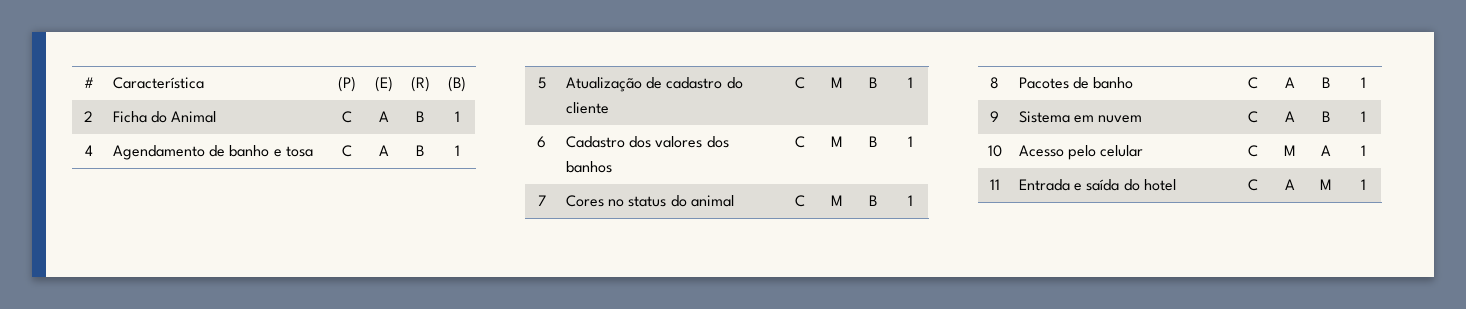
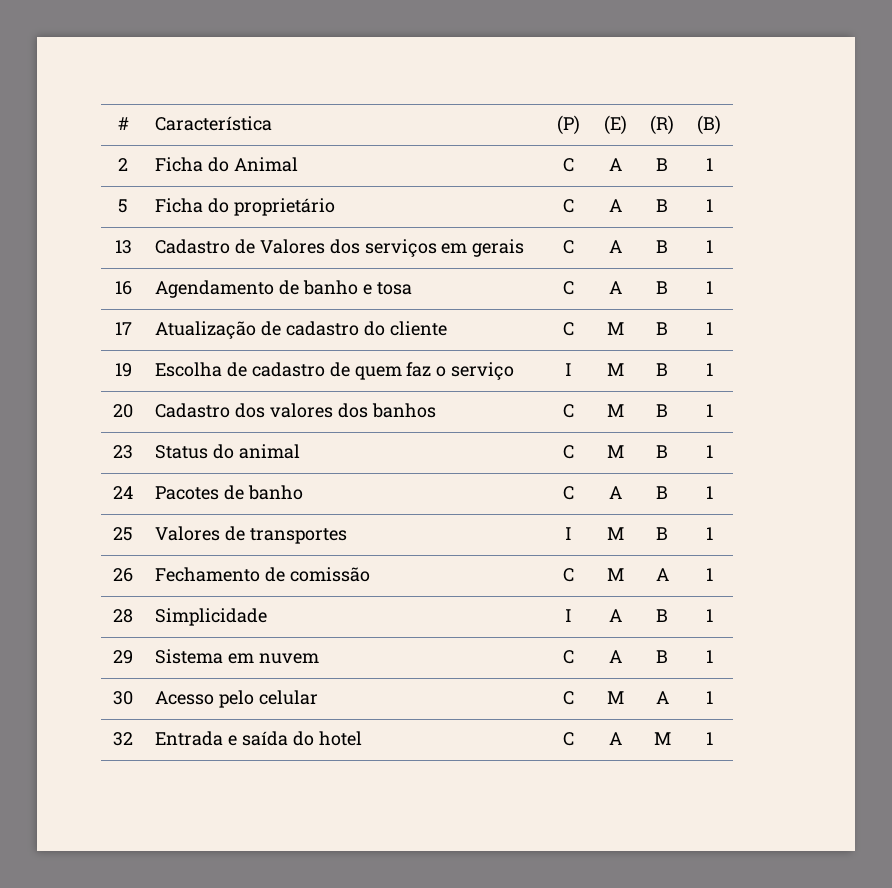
- 4 | Agendamento de banho e tosa | C | A | B | 1
+ 5 | Ficha do proprietário | C | A | B | 1
+ 13 | Cadastro de Valores dos serviços em gerais | C | A | B | 1
+ 16 | Agendamento de banho e tosa | C | A | B | 1
- 5 | Atualização de cadastro do cliente | C | M | B | 1
+ 17 | Atualização de cadastro do cliente | C | M | B | 1
- 6 | Cadastro dos valores dos banhos | C | M | B | 1
+ 19 | Escolha de cadastro de quem faz o serviço | I | M | B | 1
+ 20 | Cadastro dos valores dos banhos | C | M | B | 1
- 7 | Cores no status do animal | C | M | B | 1
+ 23 | Status do animal | C | M | B | 1
- 8 | Pacotes de banho | C | A | B | 1
+ 24 | Pacotes de banho | C | A | B | 1
- 9 | Sistema em nuvem | C | A | B | 1
+ 25 | Valores de transportes | I | M | B | 1
+ 26 | Fechamento de comissão | C | M | A | 1
+ 28 | Simplicidade | I | A | B | 1
+ 29 | Sistema em nuvem | C | A | B | 1
- 10 | Acesso pelo celular | C | M | A | 1
+ 30 | Acesso pelo celular | C | M | A | 1
- 11 | Entrada e saída do hotel | C | A | M | 1
+ 32 | Entrada e saída do hotel | C | A | M | 1

